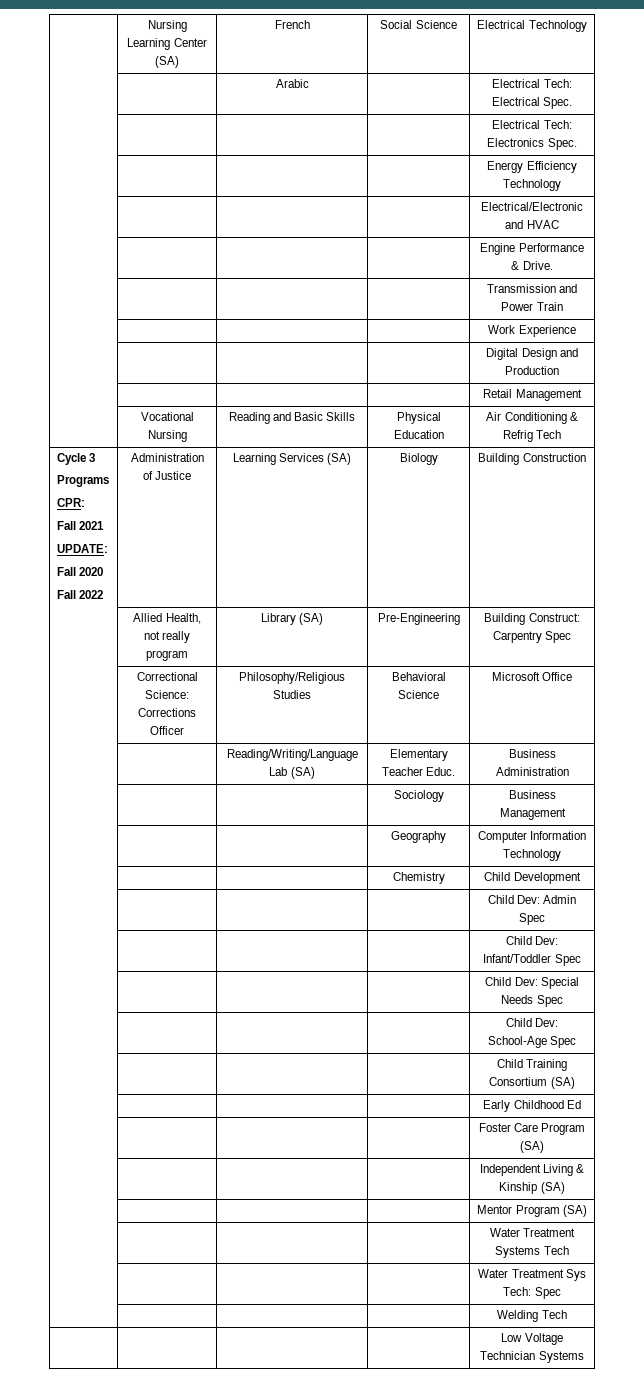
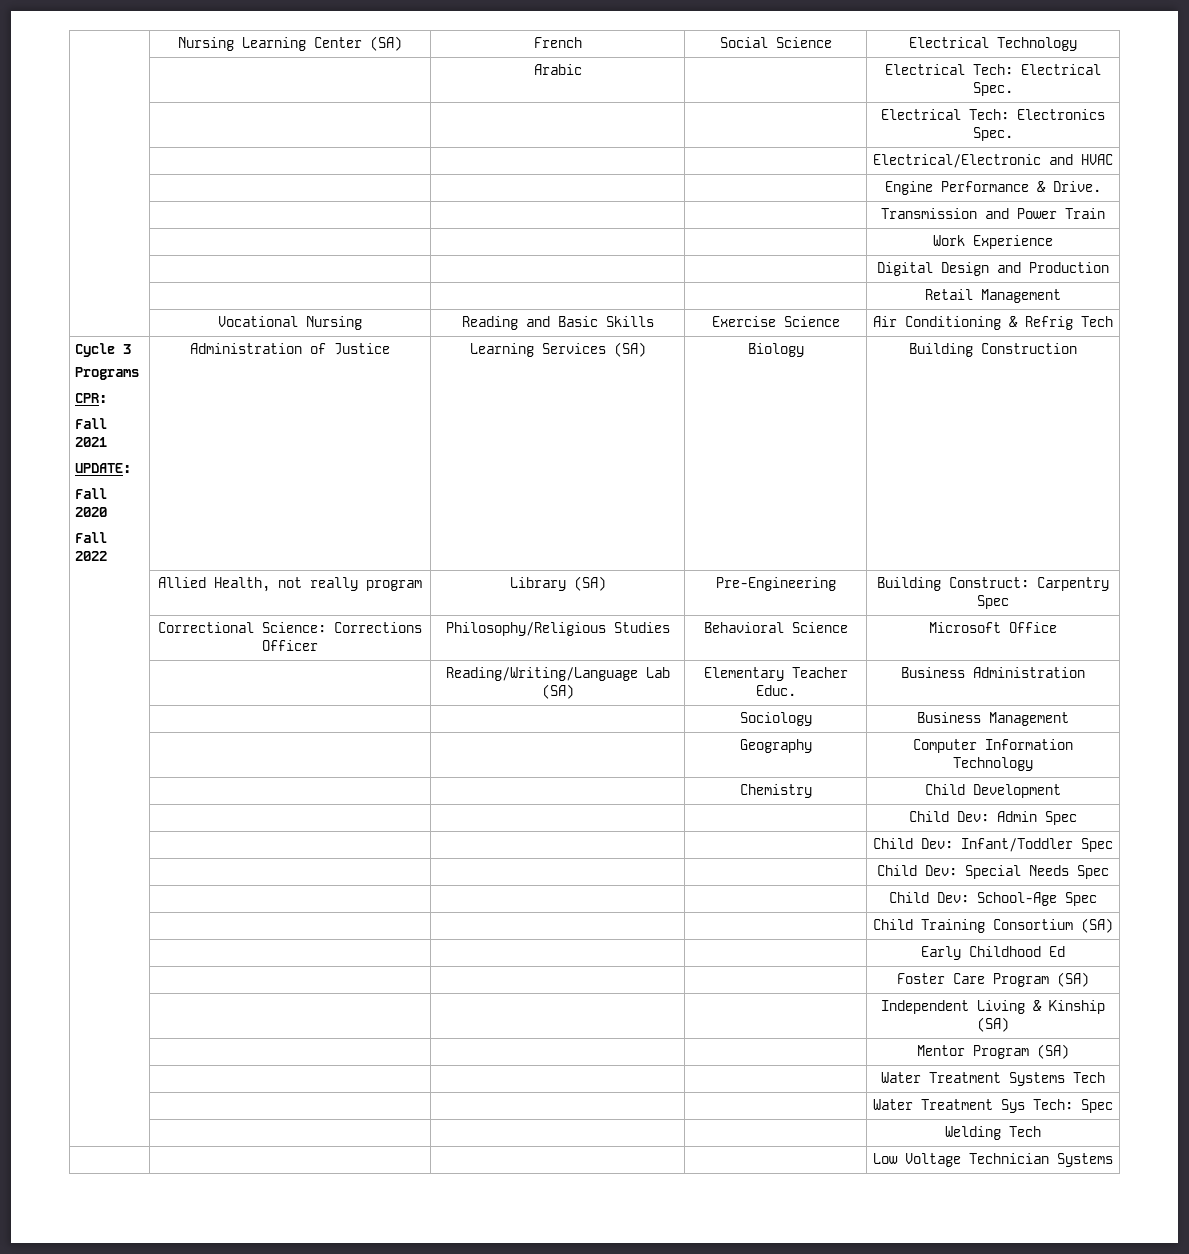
- | | | | Energy Efficiency Technology
- | Vocational Nursing | Reading and Basic Skills | Physical Education | Air Conditioning & Refrig Tech
+ | Vocational Nursing | Reading and Basic Skills | Exercise Science | Air Conditioning & Refrig Tech

